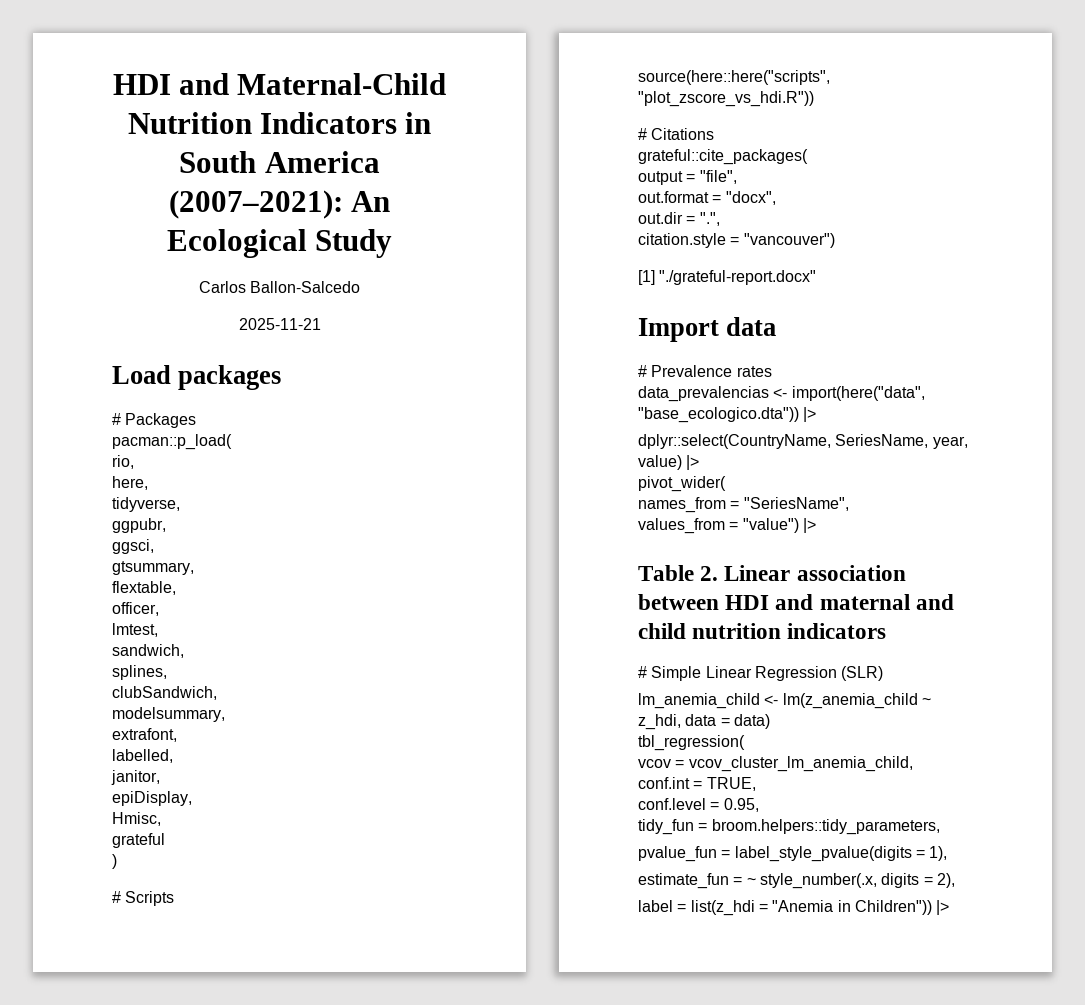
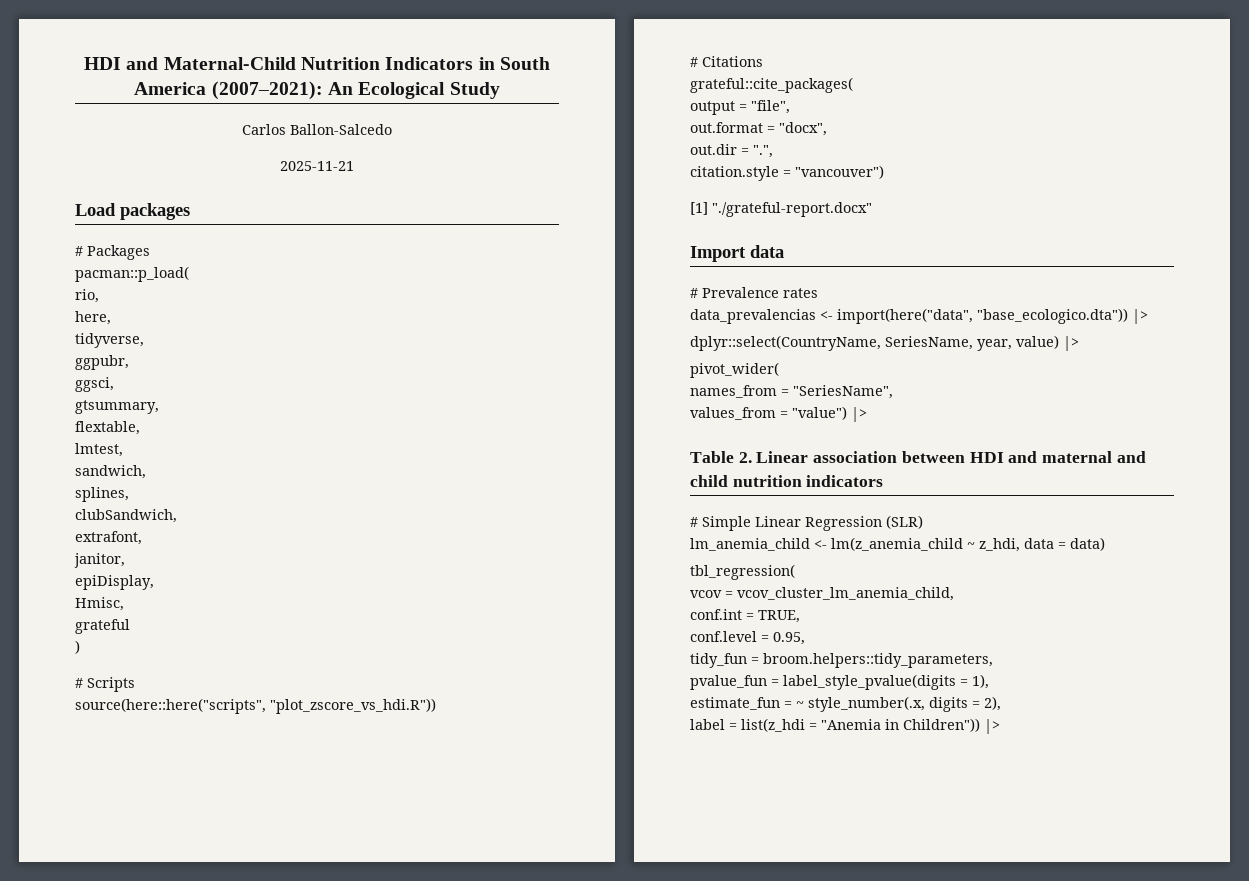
- officer,
- modelsummary,
- labelled,

